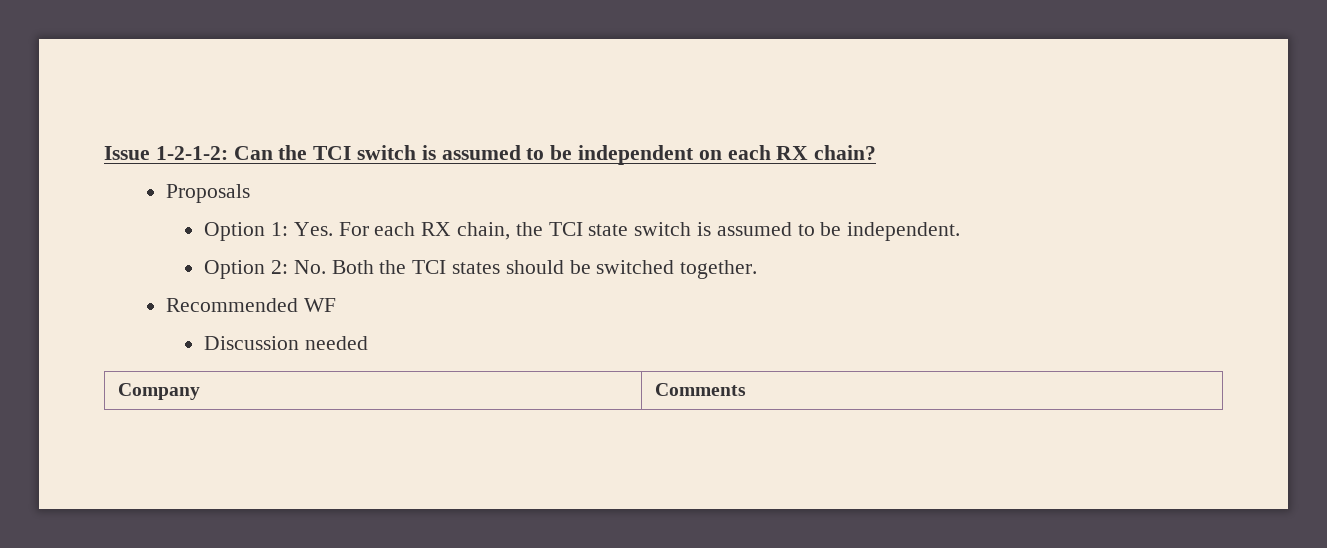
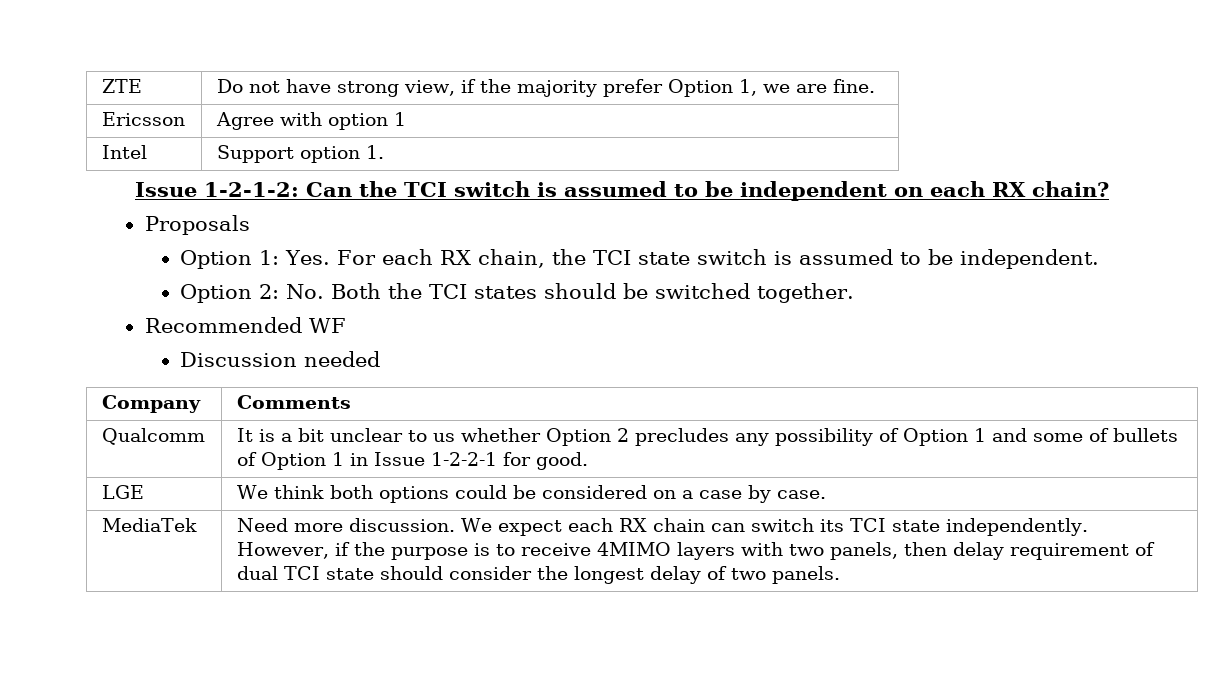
+ ZTE | Do not have strong view, if the majority prefer Option 1, we are fine.
+ Ericsson | Agree with option 1
+ Intel | Support option 1.
+ Qualcomm | It is a bit unclear to us whether Option 2 precludes any possibility of Option 1 and some of bullets of Option 1 in Issue 1-2-2-1 for good.
+ LGE | We think both options could be considered on a case by case.
+ MediaTek | Need more discussion. We expect each RX chain can switch its TCI state independently. However, if the purpose is to receive 4MIMO layers with two panels, then delay requirement of dual TCI state should consider the longest delay of two panels.

